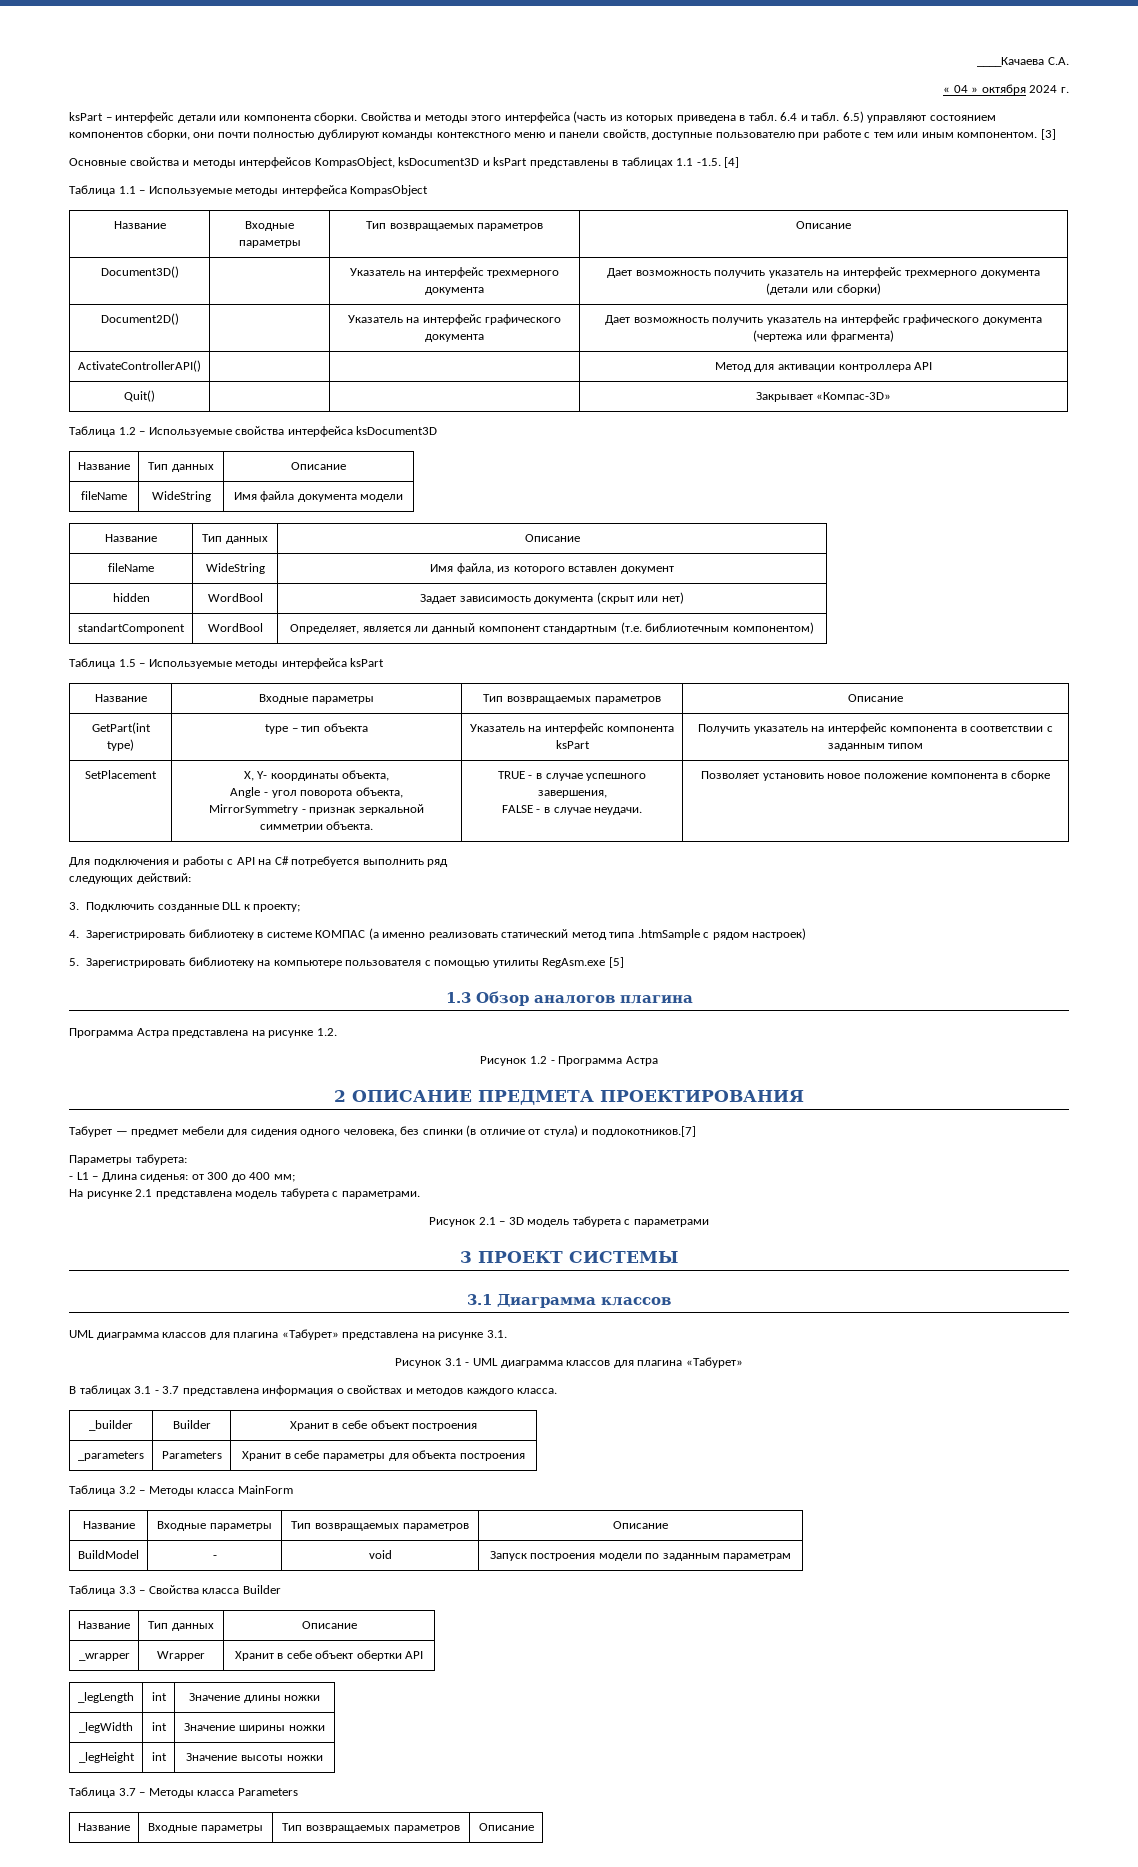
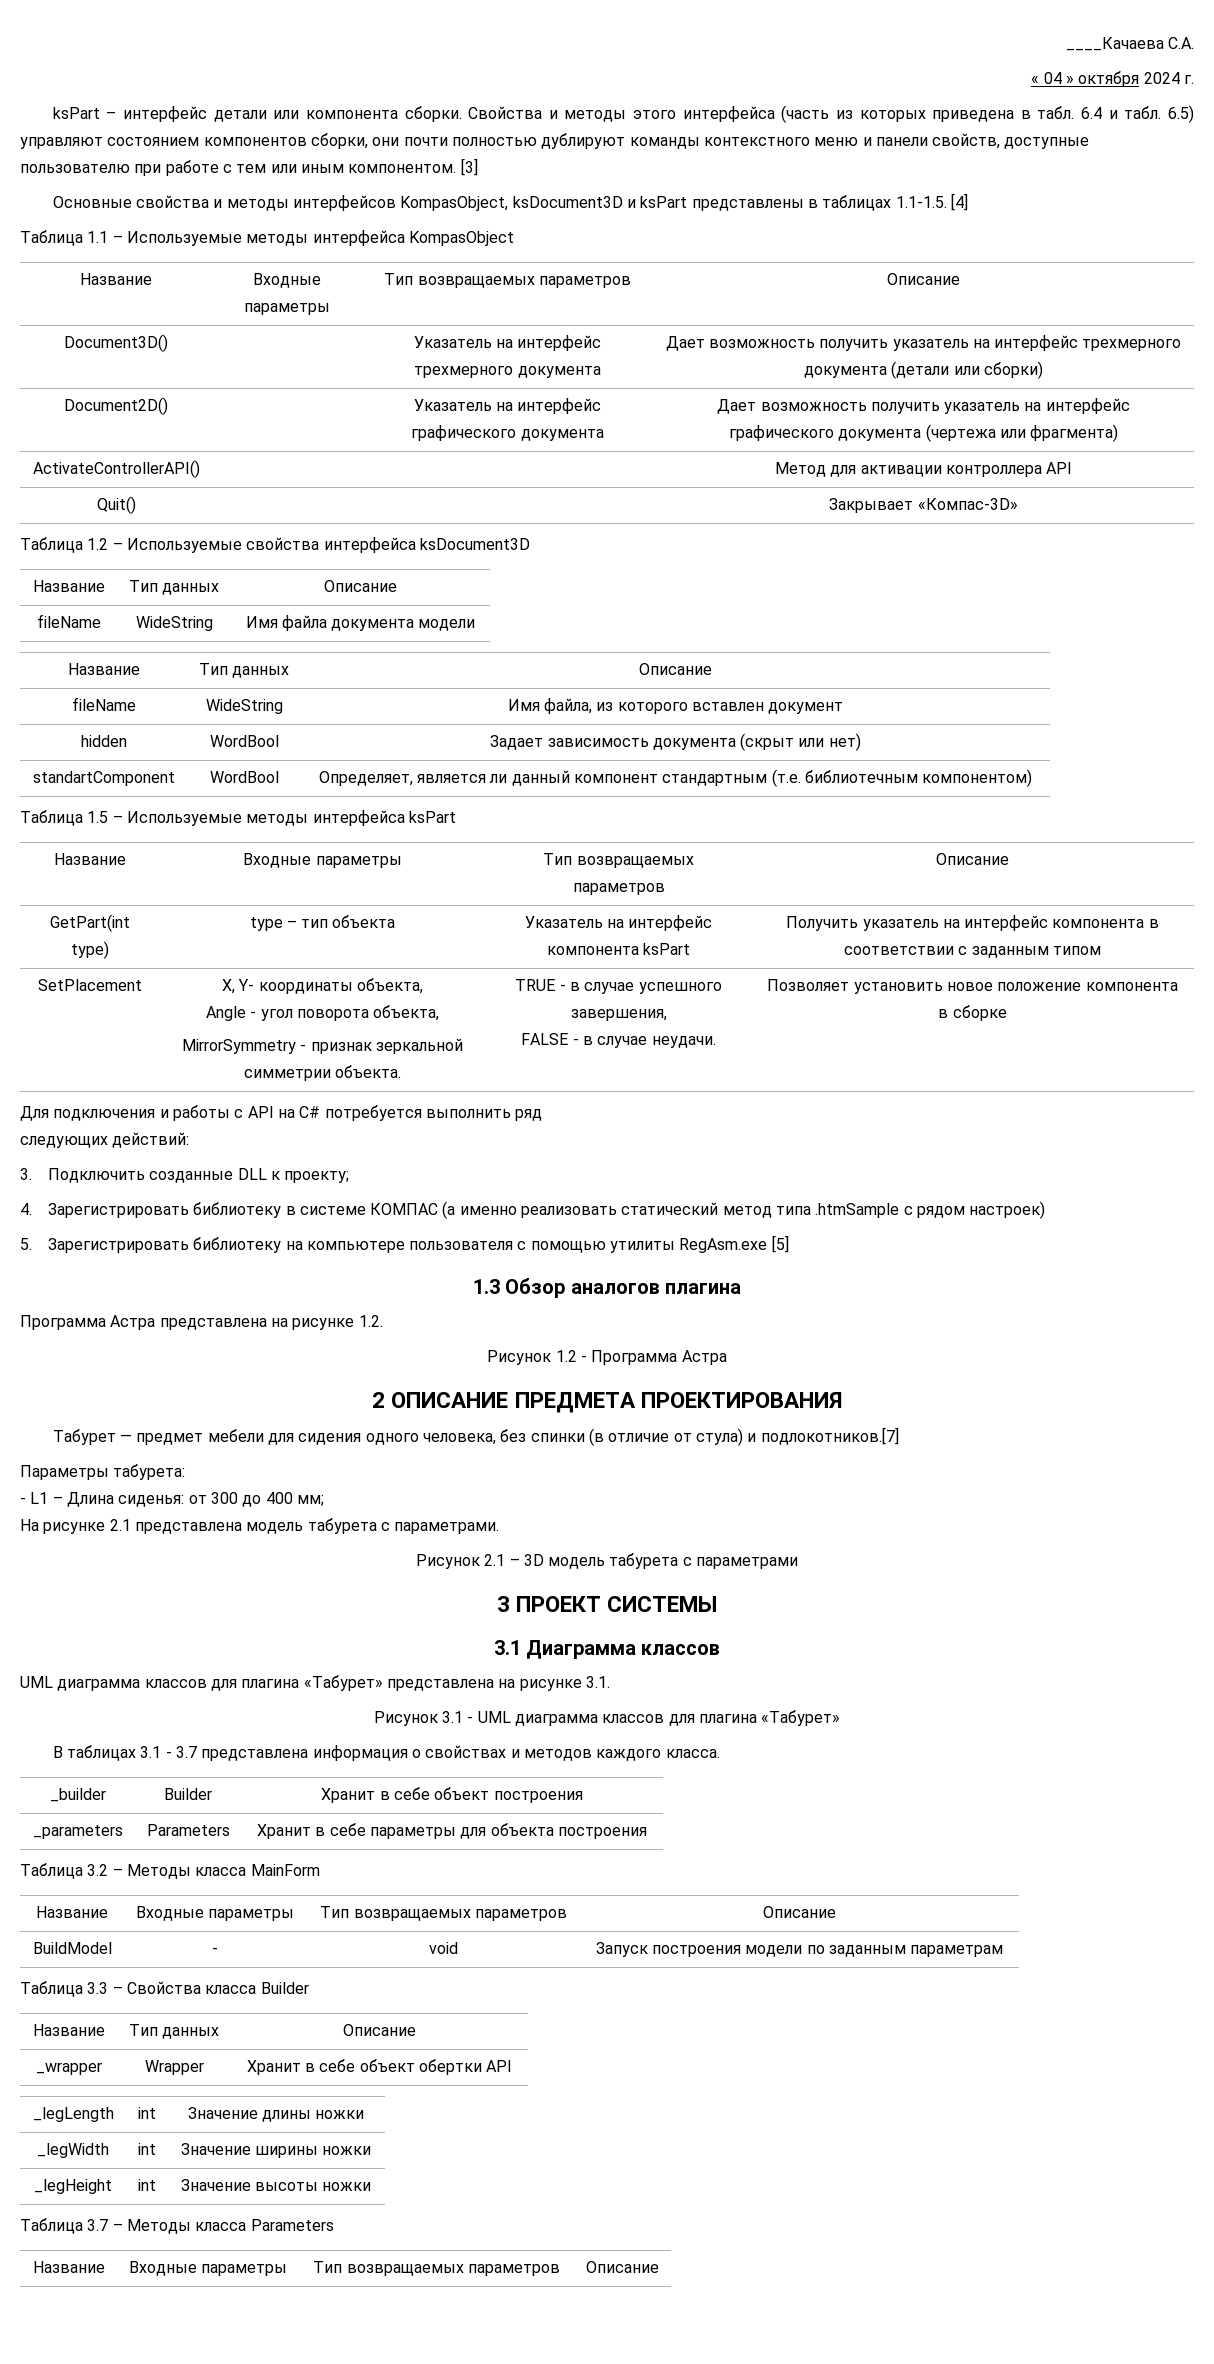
- Основные свойства и методы интерфейсов KompasObject, ksDocument3D и ksPart представлены в таблицах 1.1 -1.5. [4]
+ Основные свойства и методы интерфейсов KompasObject, ksDocument3D и ksPart представлены в таблицах 1.1-1.5. [4]

